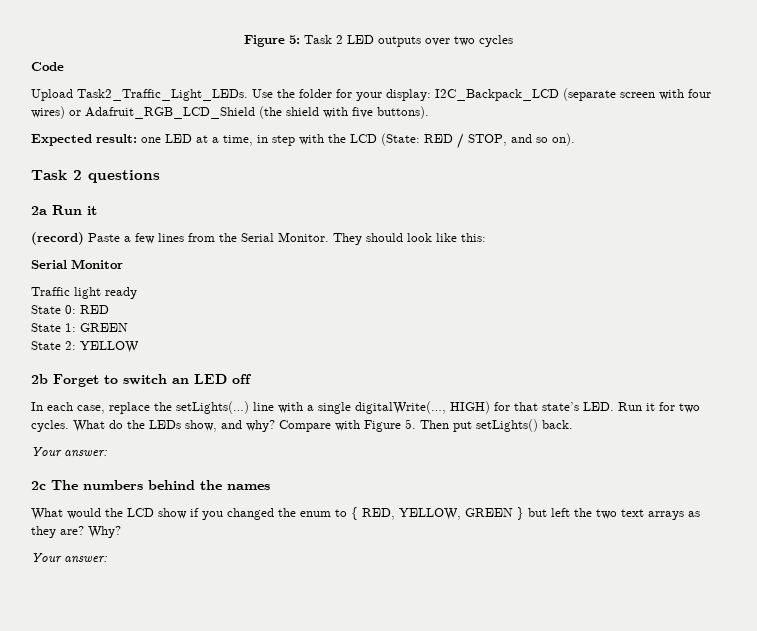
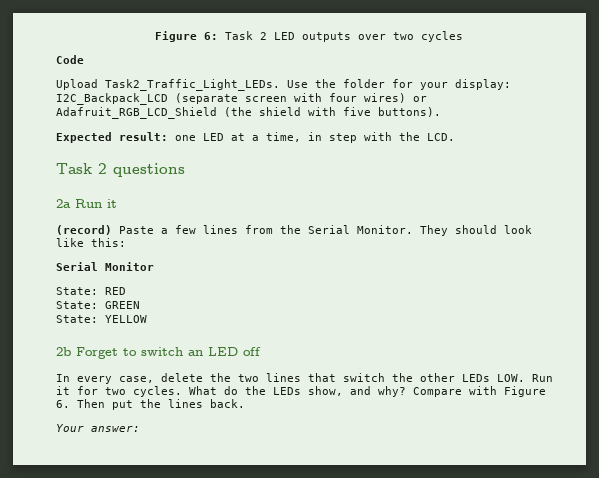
- Figure 5: Task 2 LED outputs over two cycles
+ Figure 6: Task 2 LED outputs over two cycles
- Expected result: one LED at a time, in step with the LCD (State: RED / STOP, and so on).
+ Expected result: one LED at a time, in step with the LCD.
- Traffic light ready
- State 0: RED
+ State: RED
- State 1: GREEN
+ State: GREEN
- State 2: YELLOW
+ State: YELLOW
- In each case, replace the setLights(…) line with a single digitalWrite(…, HIGH) for that state’s LED. Run it for two cycles.
+ In every case, delete the two lines that switch the other LEDs LOW. Run it for two cycles.
- Compare with Figure 5. Then put setLights() back.
+ Compare with Figure 6. Then put the lines back.
- 2c The numbers behind the names
- What would the LCD show if you changed the enum to { RED, YELLOW, GREEN } but left the two text arrays as they are? Why?
- Your answer:

